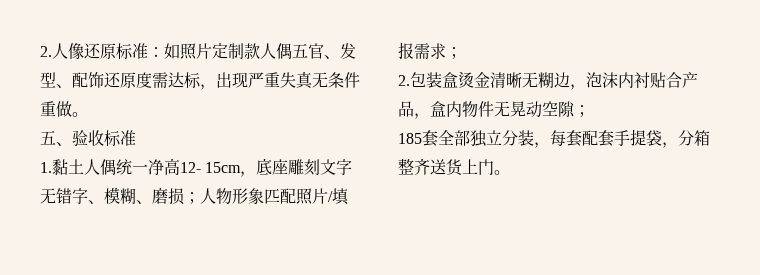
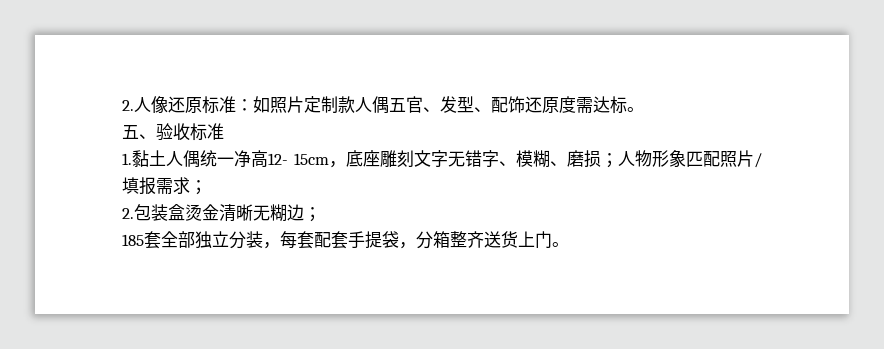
- 2.人像还原标准：如照片定制款人偶五官、发型、配饰还原度需达标，出现严重失真无条件重做。
+ 2.人像还原标准：如照片定制款人偶五官、发型、配饰还原度需达标。
- 2.包装盒烫金清晰无糊边，泡沫内衬贴合产品，盒内物件无晃动空隙；
+ 2.包装盒烫金清晰无糊边；

